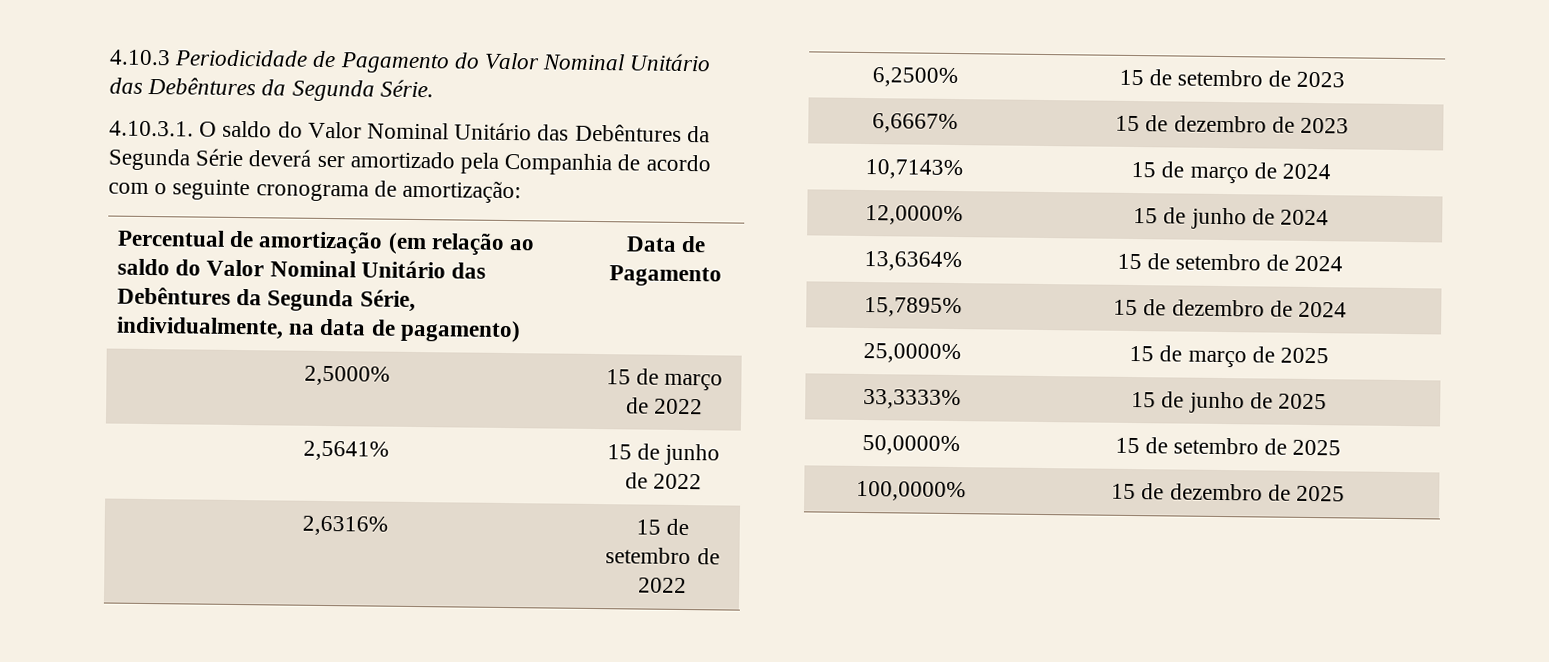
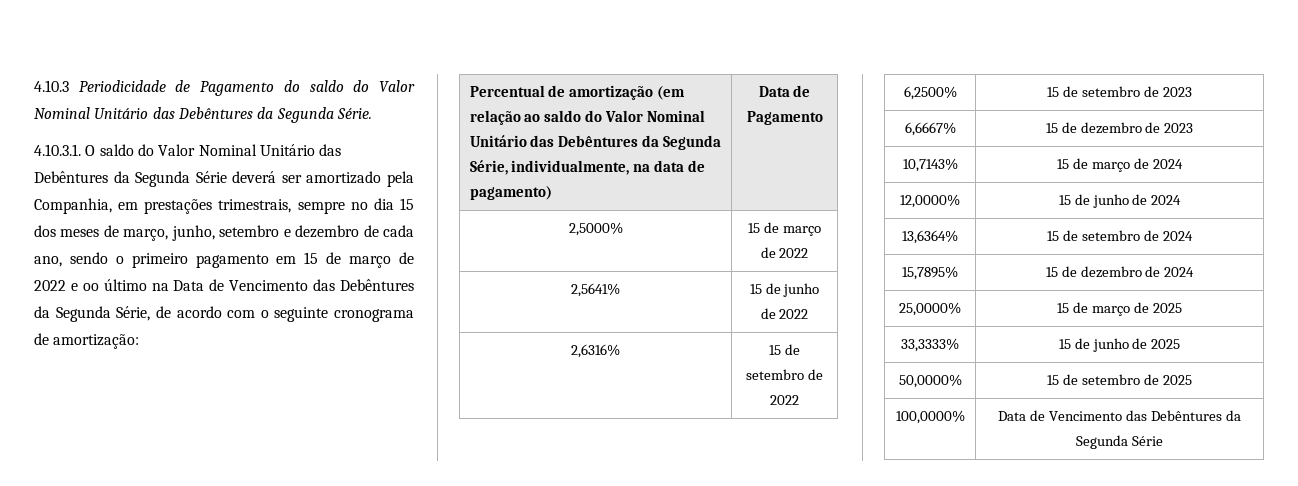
- 4.10.3 Periodicidade de Pagamento do Valor Nominal Unitário das Debêntures da Segunda Série.
+ 4.10.3 Periodicidade de Pagamento do saldo do Valor Nominal Unitário das Debêntures da Segunda Série.
- 4.10.3.1. O saldo do Valor Nominal Unitário das Debêntures da Segunda Série deverá ser amortizado pela Companhia de acordo com o seguinte cronograma de amortização:
+ 4.10.3.1. O saldo do Valor Nominal Unitário das Debêntures da Segunda Série deverá ser amortizado pela Companhia, em prestações trimestrais, sempre no dia 15 dos meses de março, junho, setembro e dezembro de cada ano, sendo o primeiro pagamento em 15 de março de 2022 e oo último na Data de Vencimento das Debêntures da Segunda Série, de acordo com o seguinte cronograma de amortização:
- 100,0000% | 15 de dezembro de 2025
+ 100,0000% | Data de Vencimento das Debêntures da Segunda Série

